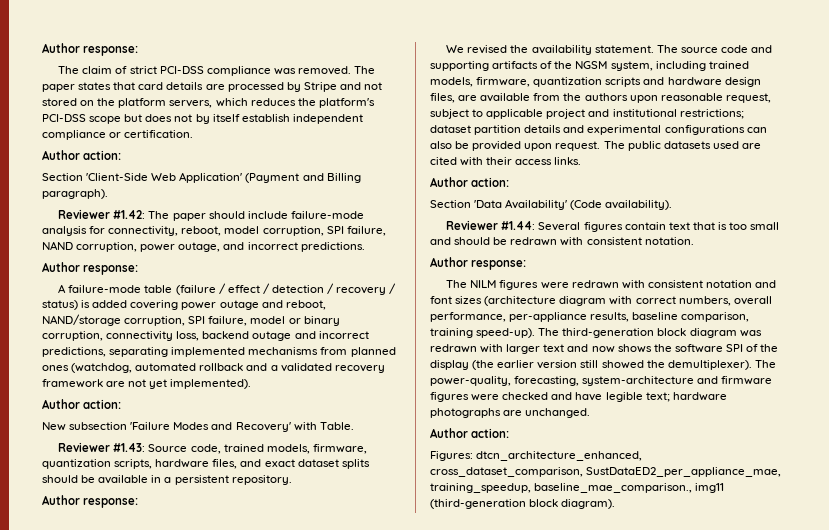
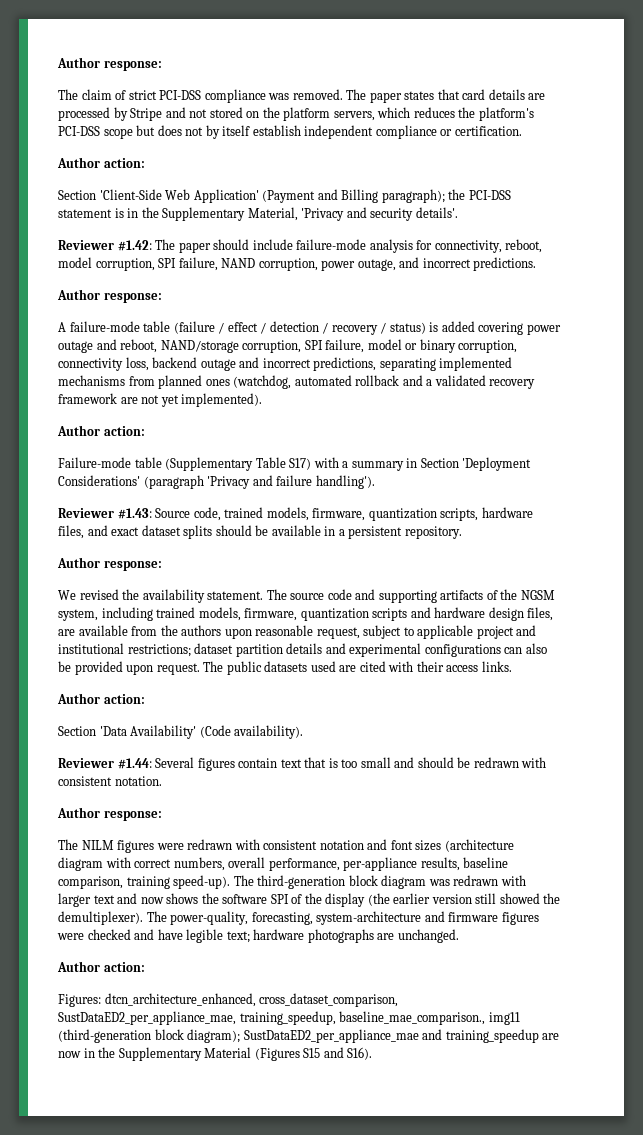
- Section 'Client-Side Web Application' (Payment and Billing paragraph).
+ Section 'Client-Side Web Application' (Payment and Billing paragraph); the PCI-DSS statement is in the Supplementary Material, 'Privacy and security details'.
- New subsection 'Failure Modes and Recovery' with Table.
+ Failure-mode table (Supplementary Table S17) with a summary in Section 'Deployment Considerations' (paragraph 'Privacy and failure handling').
- Figures: dtcn_architecture_enhanced, cross_dataset_comparison, SustDataED2_per_appliance_mae, training_speedup, baseline_mae_comparison., img11 (third-generation block diagram).
+ Figures: dtcn_architecture_enhanced, cross_dataset_comparison, SustDataED2_per_appliance_mae, training_speedup, baseline_mae_comparison., img11 (third-generation block diagram); SustDataED2_per_appliance_mae and training_speedup are now in the Supplementary Material (Figures S15 and S16).

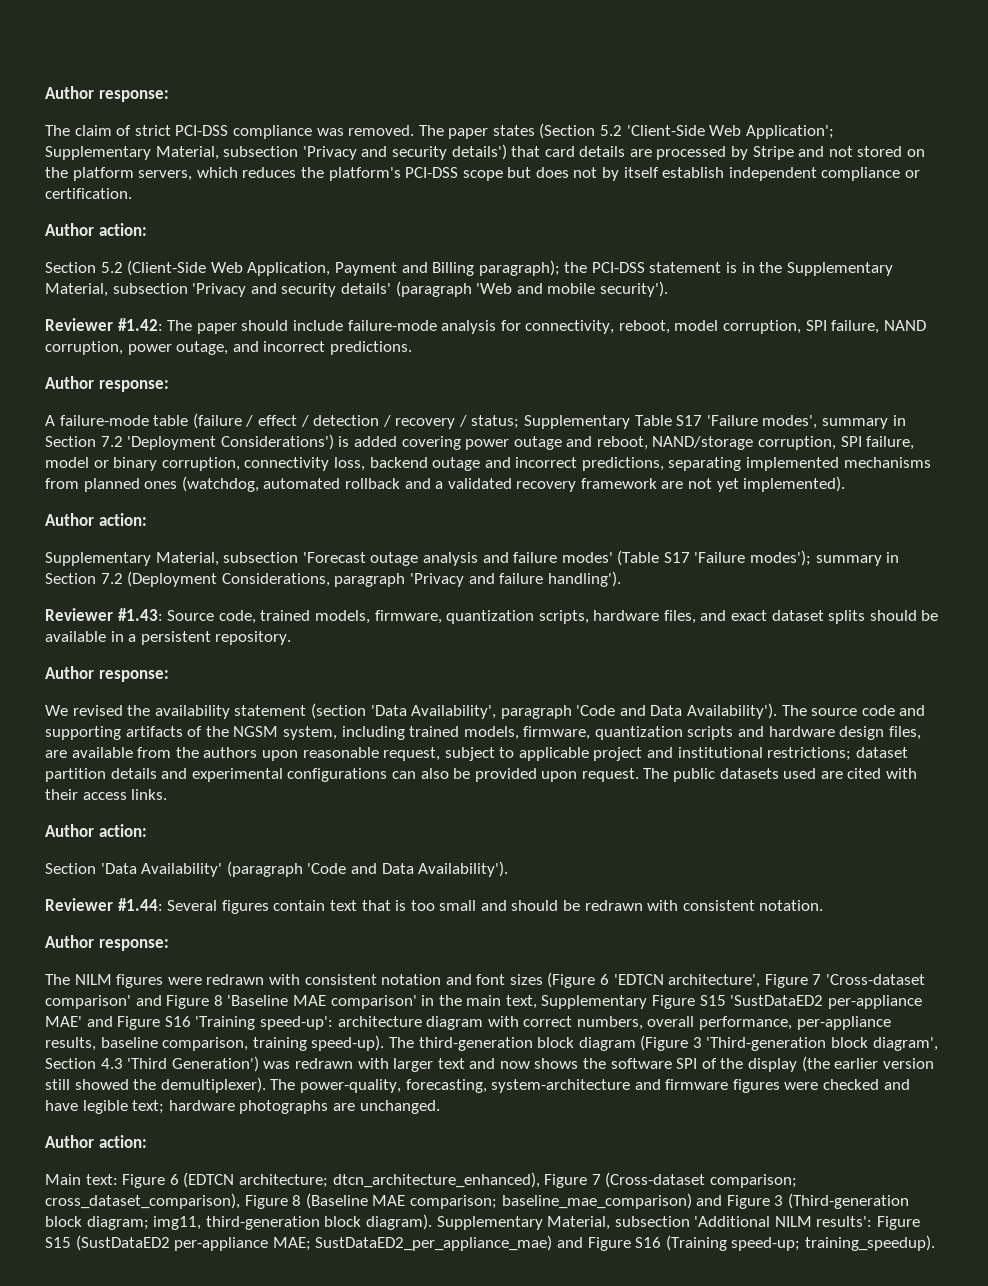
- The paper states that card details are processed by Stripe and not stored on the platform servers, which reduces the platform's PCI-DSS scope but does not by itself establish independent compliance or certification.
+ The paper states (Section 5.2 'Client-Side Web Application'; Supplementary Material, subsection 'Privacy and security details') that card details are processed by Stripe and not stored on the platform servers, which reduces the platform's PCI-DSS scope but does not by itself establish independent compliance or certification.
- Section 'Client-Side Web Application' (Payment and Billing paragraph); the PCI-DSS statement is in the Supplementary Material, 'Privacy and security details'.
+ Section 5.2 (Client-Side Web Application, Payment and Billing paragraph); the PCI-DSS statement is in the Supplementary Material, subsection 'Privacy and security details' (paragraph 'Web and mobile security').
- A failure-mode table (failure / effect / detection / recovery / status) is added covering power outage and reboot, NAND/storage corruption, SPI failure, model or binary corruption, connectivity loss, backend outage and incorrect predictions, separating implemented mechanisms from planned ones (watchdog, automated rollback and a validated recovery framework are not yet implemented).
+ A failure-mode table (failure / effect / detection / recovery / status; Supplementary Table S17 'Failure modes', summary in Section 7.2 'Deployment Considerations') is added covering power outage and reboot, NAND/storage corruption, SPI failure, model or binary corruption, connectivity loss, backend outage and incorrect predictions, separating implemented mechanisms from planned ones (watchdog, automated rollback and a validated recovery framework are not yet implemented).
- Failure-mode table (Supplementary Table S17) with a summary in Section 'Deployment Considerations' (paragraph 'Privacy and failure handling').
+ Supplementary Material, subsection 'Forecast outage analysis and failure modes' (Table S17 'Failure modes'); summary in Section 7.2 (Deployment Considerations, paragraph 'Privacy and failure handling').
- We revised the availability statement.
+ We revised the availability statement (section 'Data Availability', paragraph 'Code and Data Availability').
- Section 'Data Availability' (Code availability).
+ Section 'Data Availability' (paragraph 'Code and Data Availability').
- The NILM figures were redrawn with consistent notation and font sizes (architecture diagram with correct numbers, overall performance, per-appliance results, baseline comparison, training speed-up).
+ The NILM figures were redrawn with consistent notation and font sizes (Figure 6 'EDTCN architecture', Figure 7 'Cross-dataset comparison' and Figure 8 'Baseline MAE comparison' in the main text, Supplementary Figure S15 'SustDataED2 per-appliance MAE' and Figure S16 'Training speed-up': architecture diagram with correct numbers, overall performance, per-appliance results, baseline comparison, training speed-up).
- The third-generation block diagram was redrawn with larger text and now shows the software SPI of the display (the earlier version still showed the demultiplexer).
+ The third-generation block diagram (Figure 3 'Third-generation block diagram', Section 4.3 'Third Generation') was redrawn with larger text and now shows the software SPI of the display (the earlier version still showed the demultiplexer).
- Figures: dtcn_architecture_enhanced, cross_dataset_comparison, SustDataED2_per_appliance_mae, training_speedup, baseline_mae_comparison., img11 (third-generation block diagram); SustDataED2_per_appliance_mae and training_speedup are now in the Supplementary Material (Figures S15 and S16).
+ Main text: Figure 6 (EDTCN architecture; dtcn_architecture_enhanced), Figure 7 (Cross-dataset comparison; cross_dataset_comparison), Figure 8 (Baseline MAE comparison; baseline_mae_comparison) and Figure 3 (Third-generation block diagram; img11, third-generation block diagram). Supplementary Material, subsection 'Additional NILM results': Figure S15 (SustDataED2 per-appliance MAE; SustDataED2_per_appliance_mae) and Figure S16 (Training speed-up; training_speedup).

